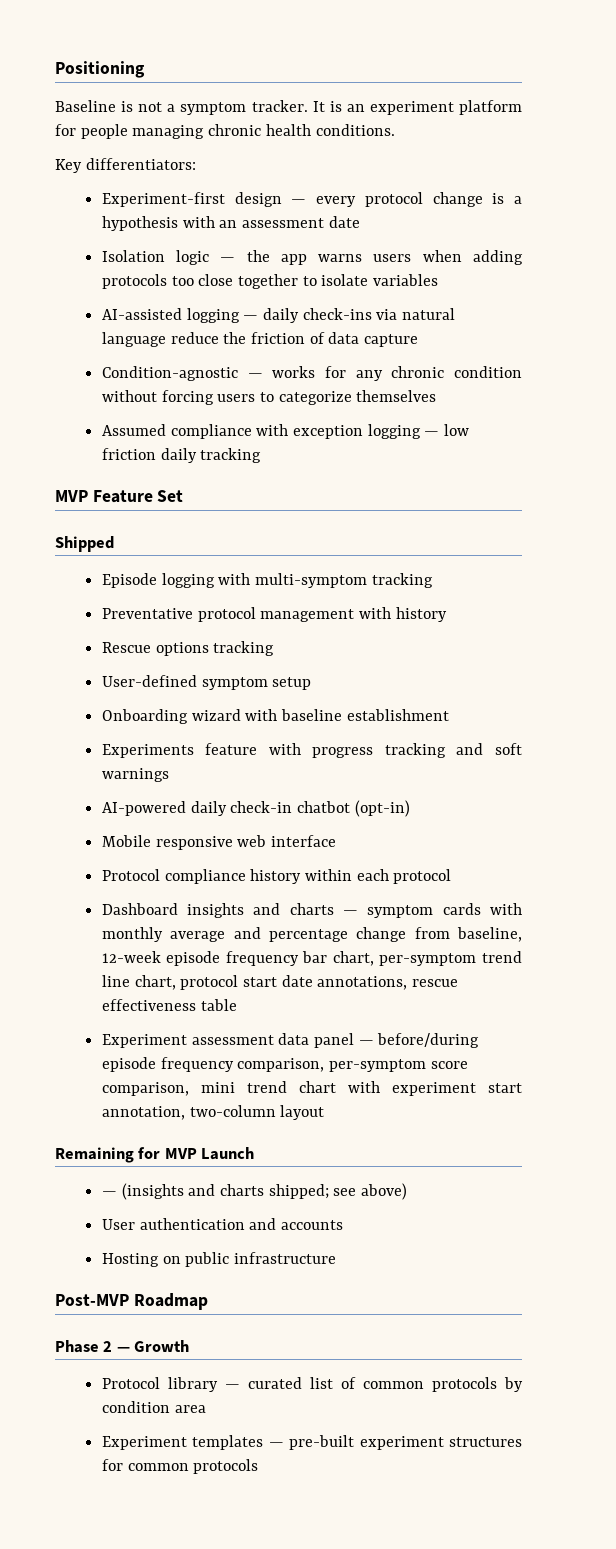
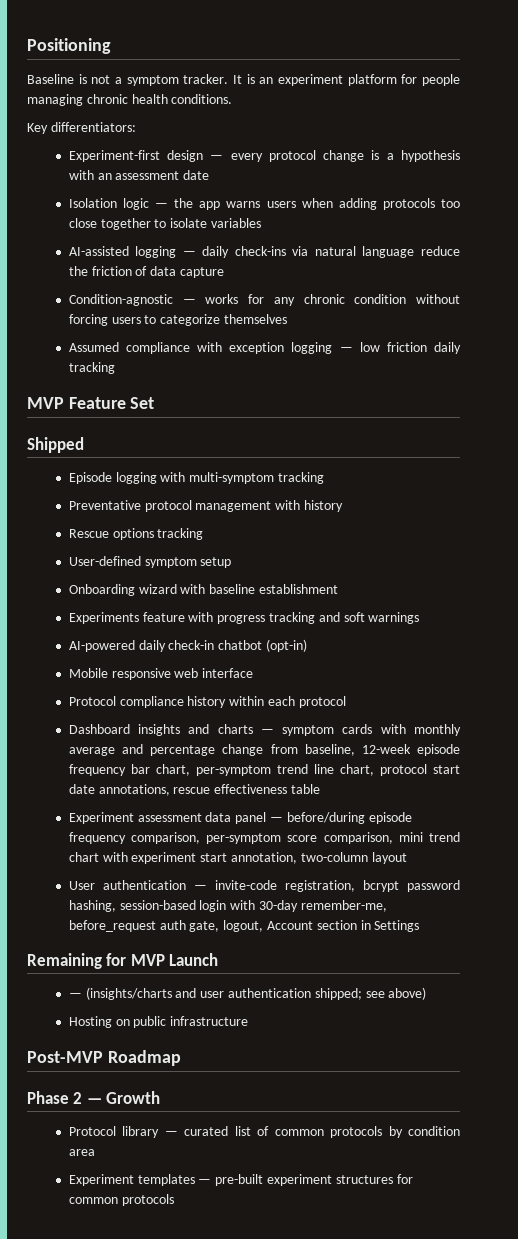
+ User authentication — invite-code registration, bcrypt password hashing, session-based login with 30-day remember-me, before_request auth gate, logout, Account section in Settings
- — (insights and charts shipped; see above)
+ — (insights/charts and user authentication shipped; see above)
- User authentication and accounts

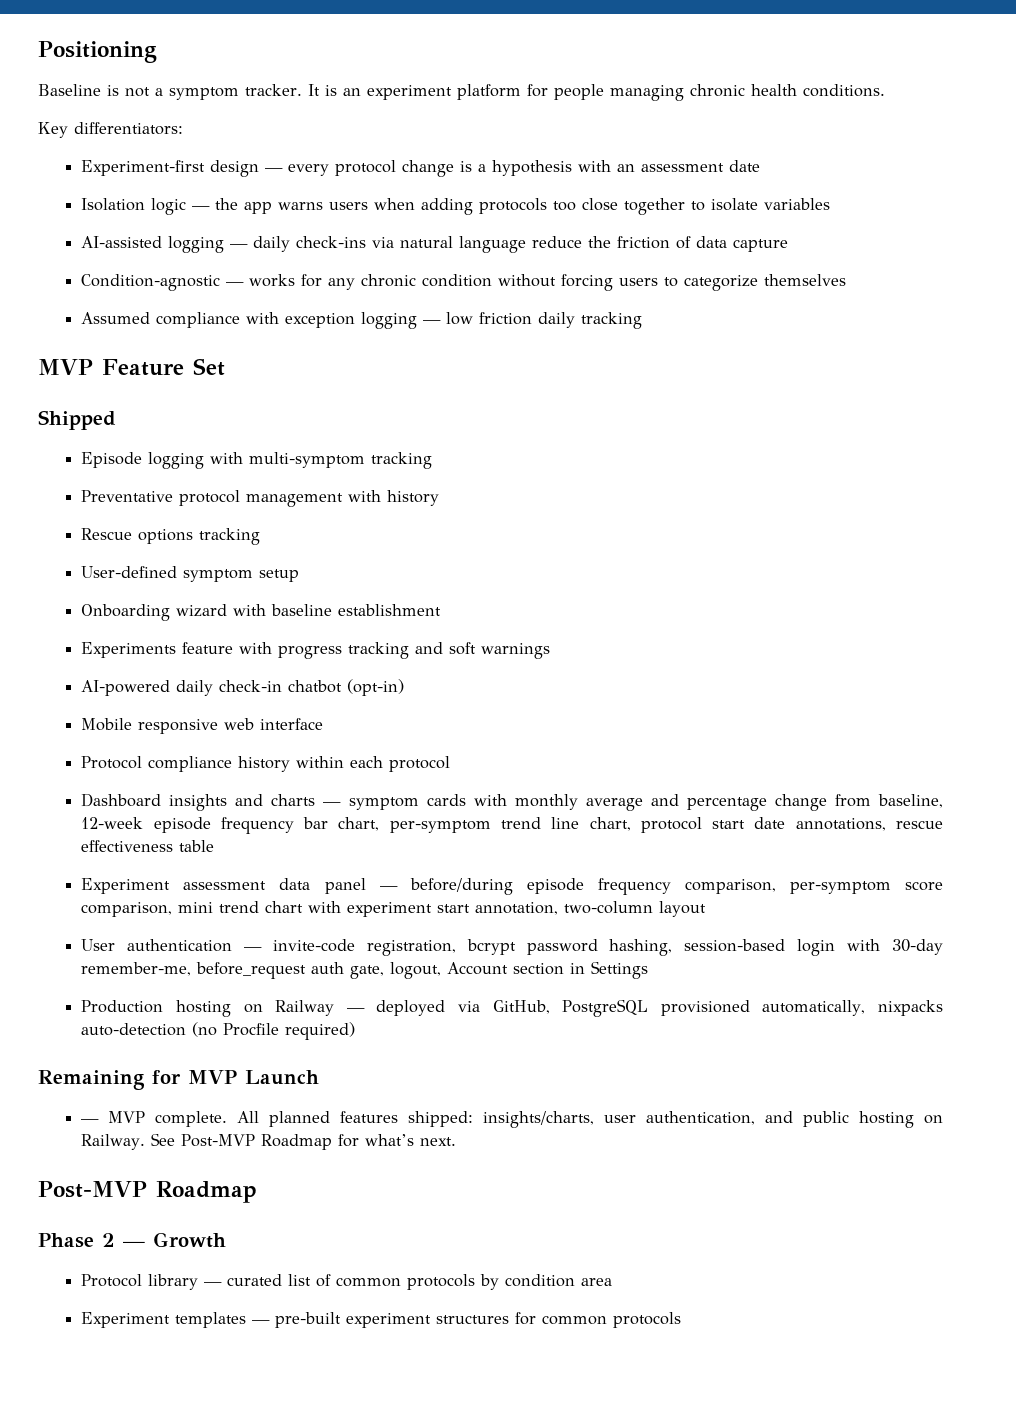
+ Production hosting on Railway — deployed via GitHub, PostgreSQL provisioned automatically, nixpacks auto-detection (no Procfile required)
- — (insights/charts and user authentication shipped; see above)
- Hosting on public infrastructure
+ — MVP complete. All planned features shipped: insights/charts, user authentication, and public hosting on Railway. See Post-MVP Roadmap for what’s next.

